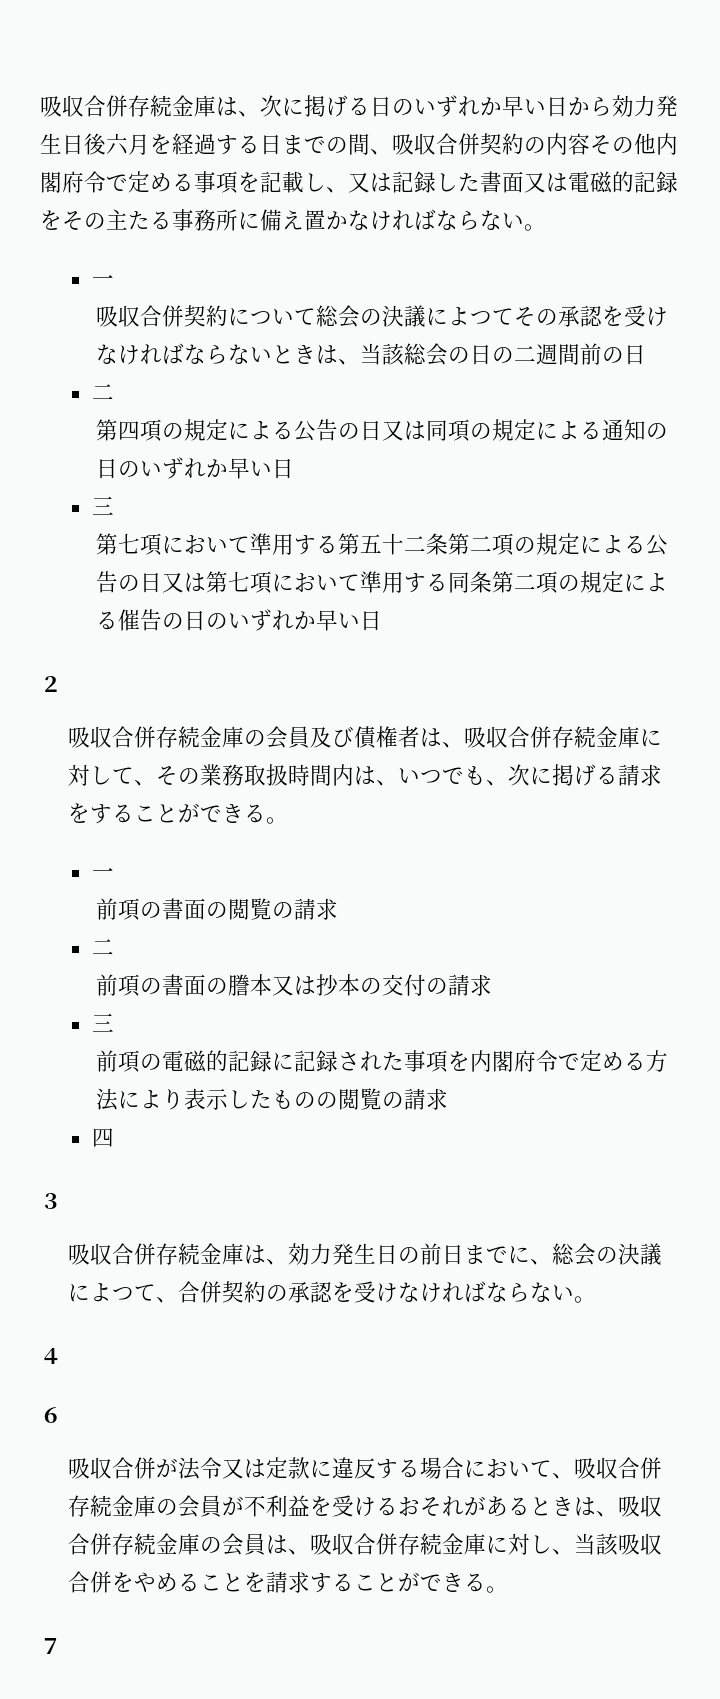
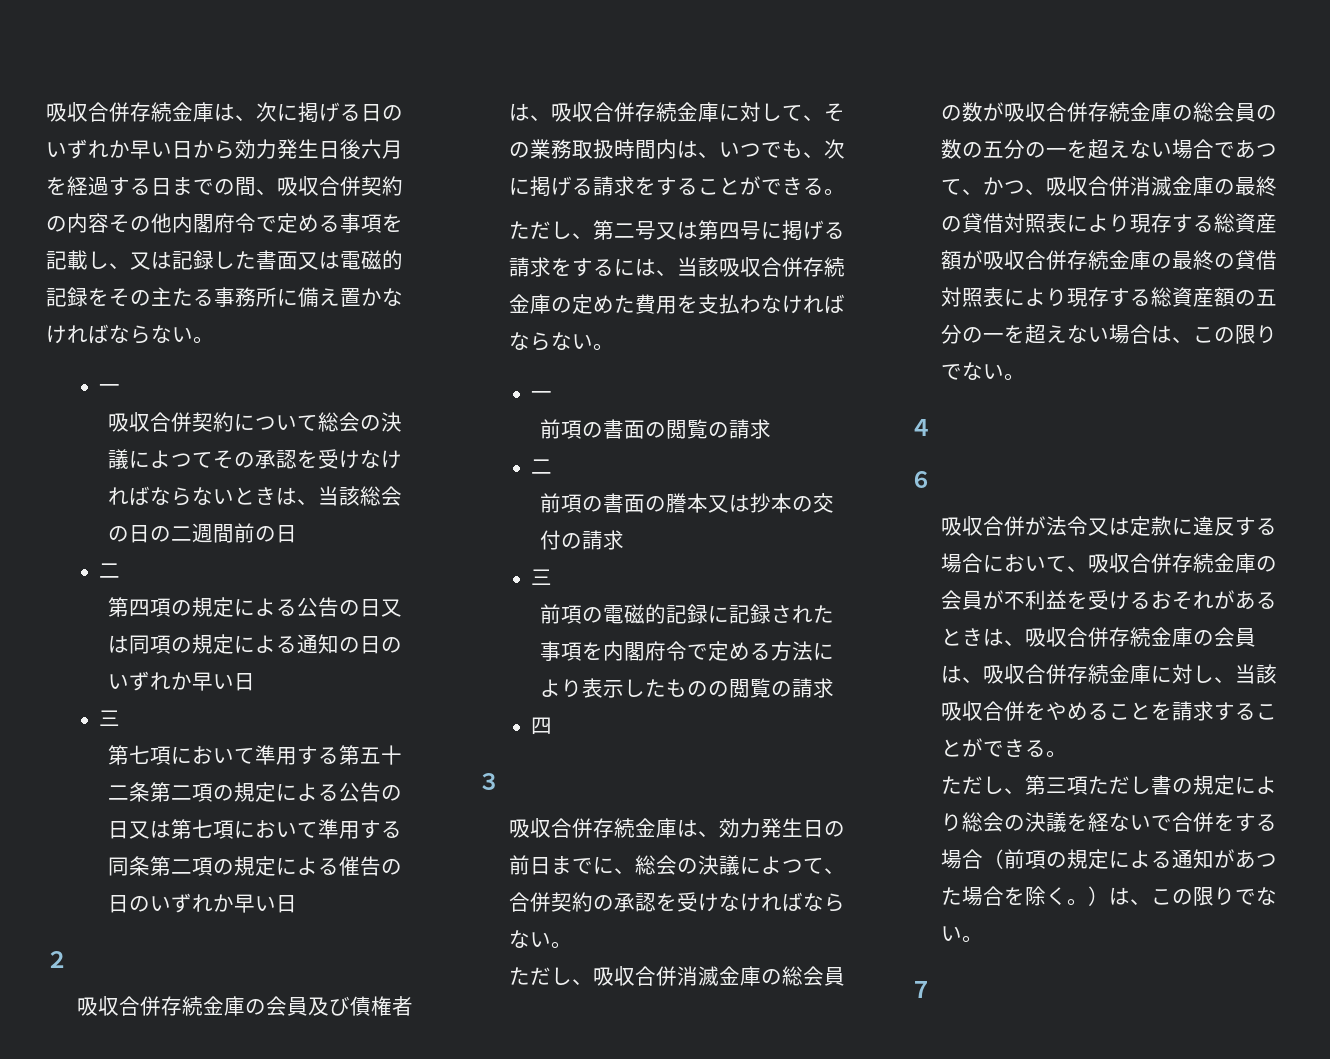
+ ただし、第二号又は第四号に掲げる請求をするには、当該吸収合併存続金庫の定めた費用を支払わなければならない。
+ ただし、吸収合併消滅金庫の総会員の数が吸収合併存続金庫の総会員の数の五分の一を超えない場合であつて、かつ、吸収合併消滅金庫の最終の貸借対照表により現存する総資産額が吸収合併存続金庫の最終の貸借対照表により現存する総資産額の五分の一を超えない場合は、この限りでない。
+ ただし、第三項ただし書の規定により総会の決議を経ないで合併をする場合（前項の規定による通知があつた場合を除く。）は、この限りでない。

